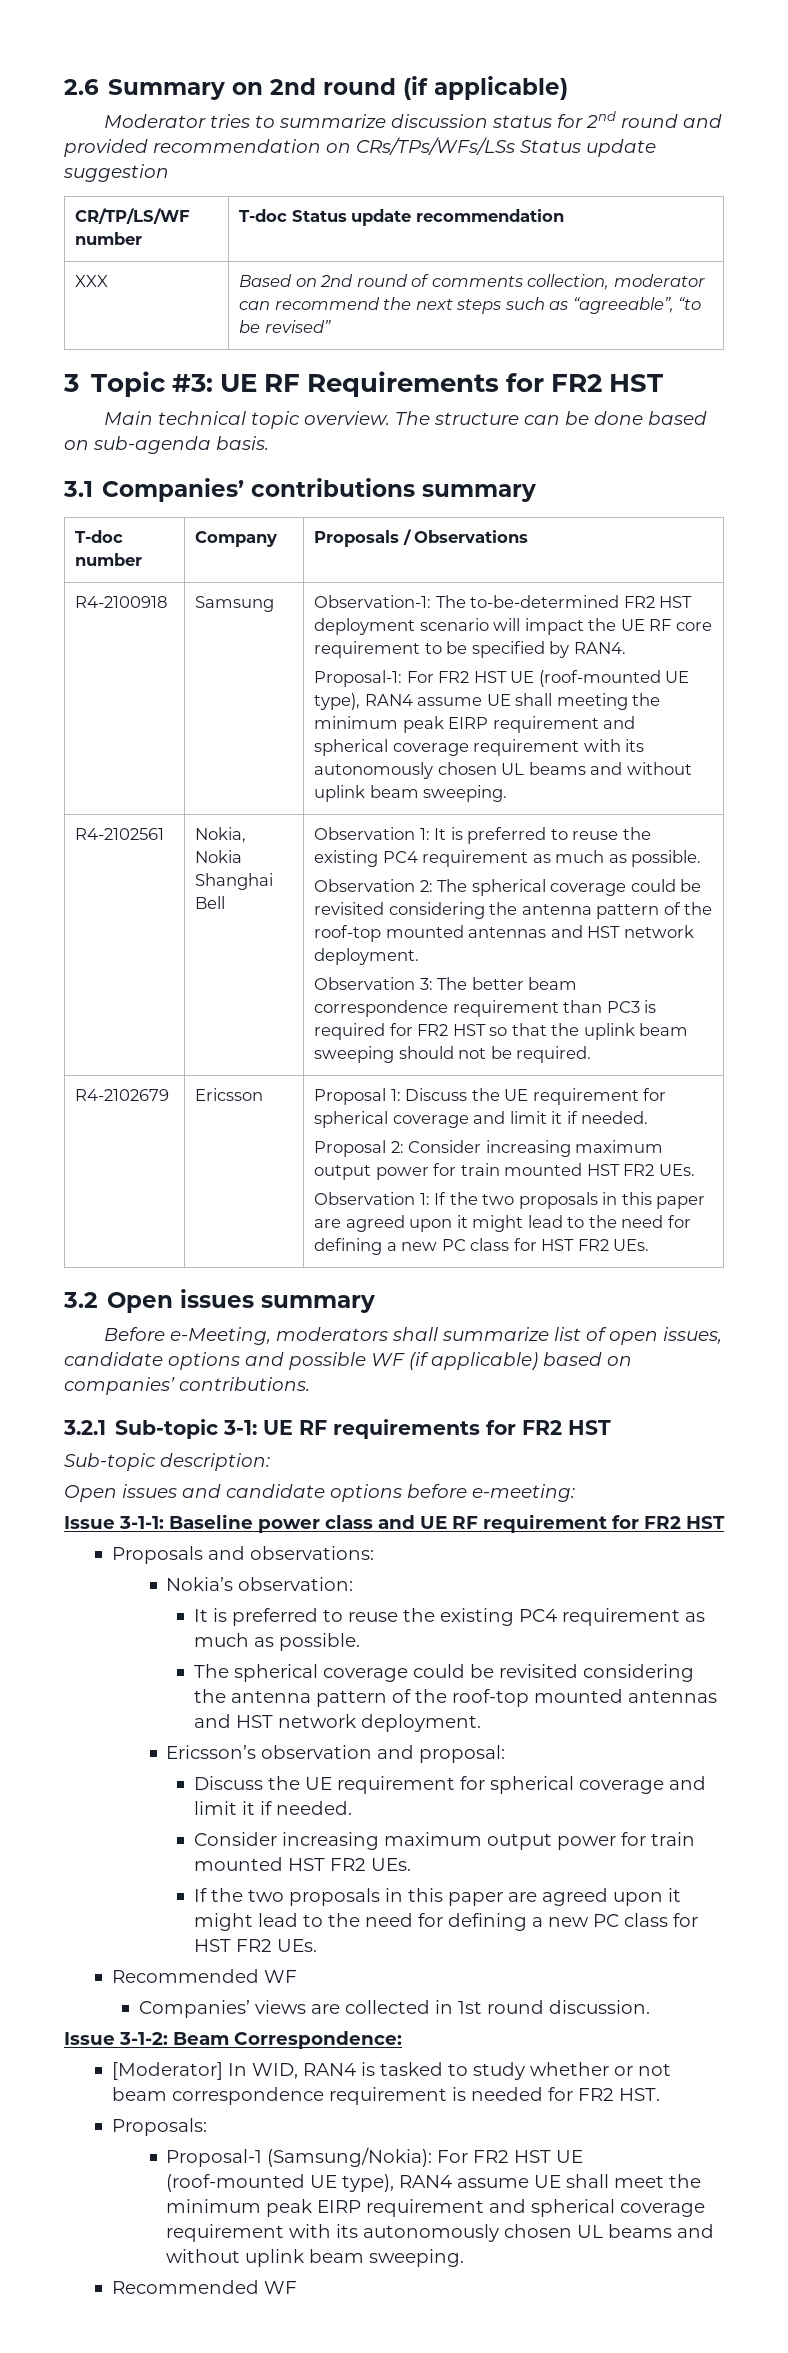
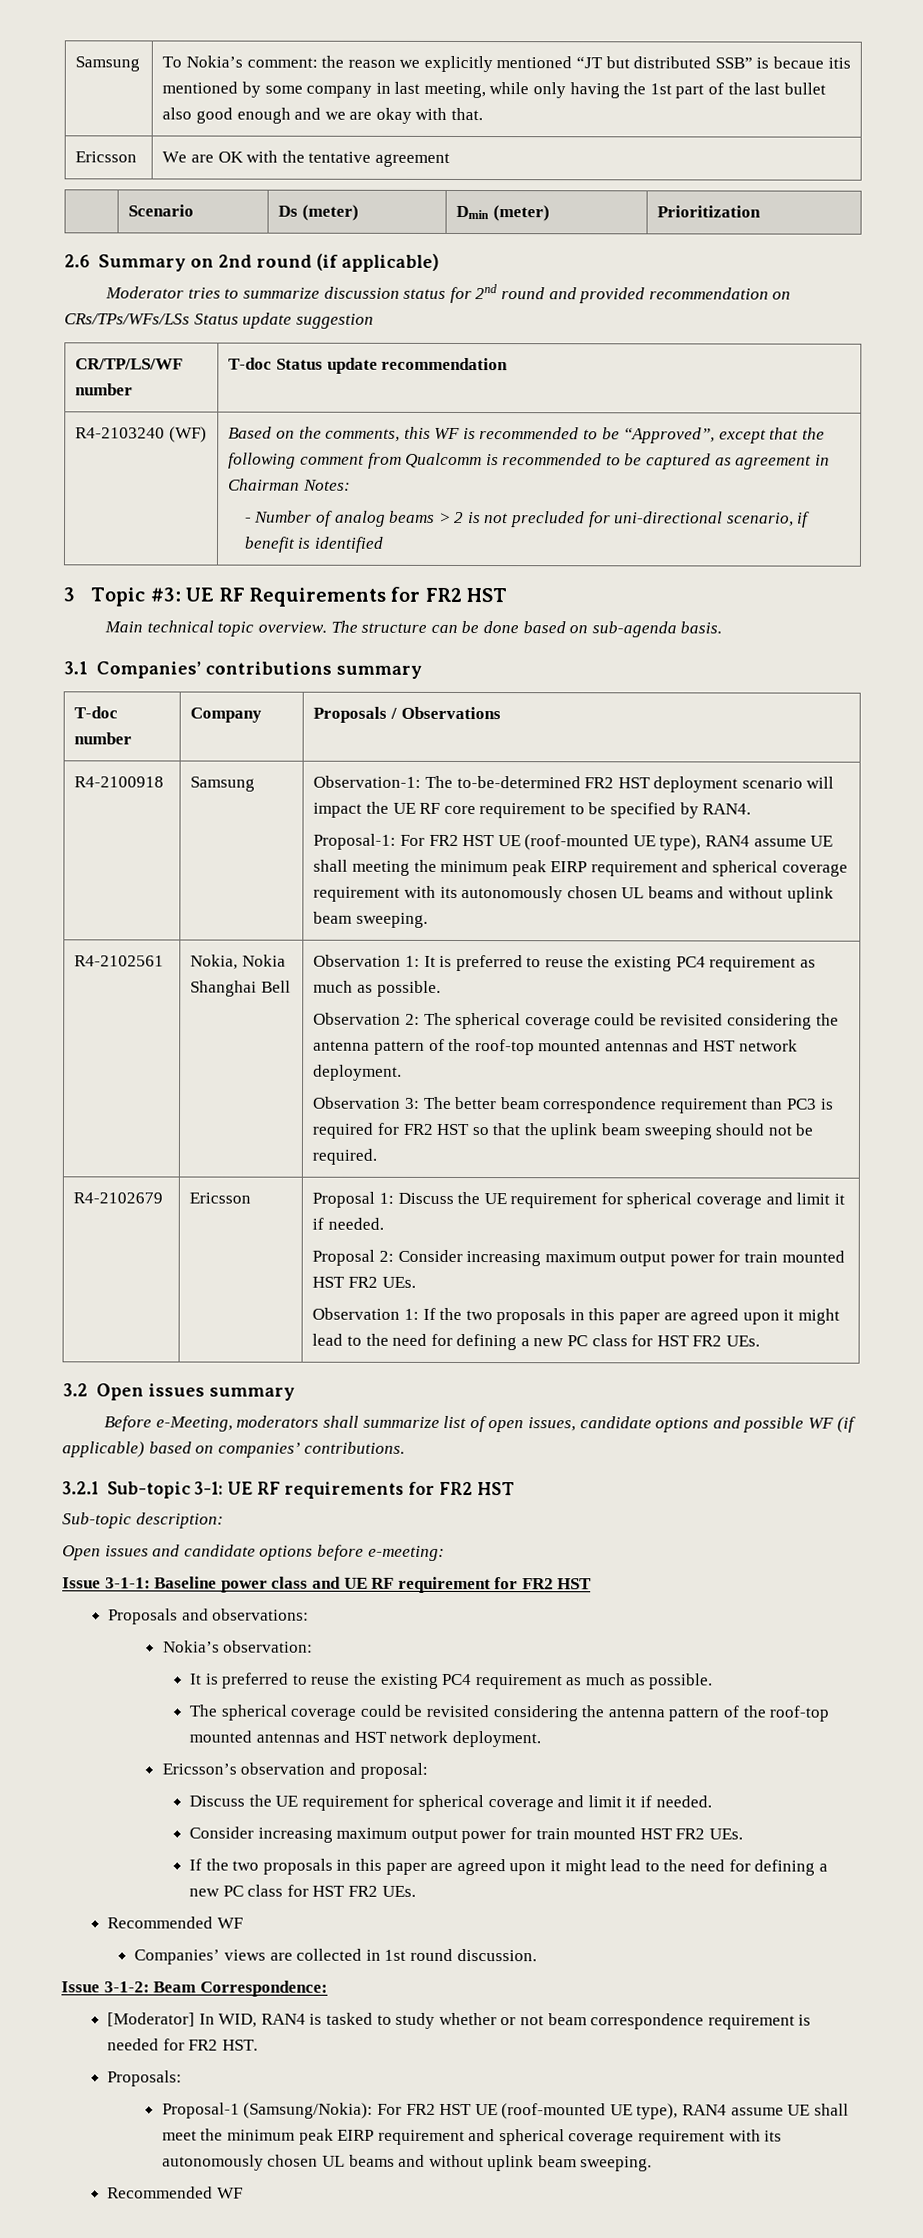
+ Samsung | To Nokia’s comment: the reason we explicitly mentioned “JT but distributed SSB” is becaue itis mentioned by some company in last meeting, while only having the 1st part of the last bullet also good enough and we are okay with that.
+ Ericsson | We are OK with the tentative agreement
+ | Scenario | Ds (meter) | Dmin (meter) | Prioritization
- XXX
+ R4-2103240 (WF)
- Based on 2nd round of comments collection, moderator can recommend the next steps such as “agreeable”, “to be revised”
+ Based on the comments, this WF is recommended to be “Approved”, except that the following comment from Qualcomm is recommended to be captured as agreement in Chairman Notes:
+ - Number of analog beams > 2 is not precluded for uni-directional scenario, if benefit is identified

